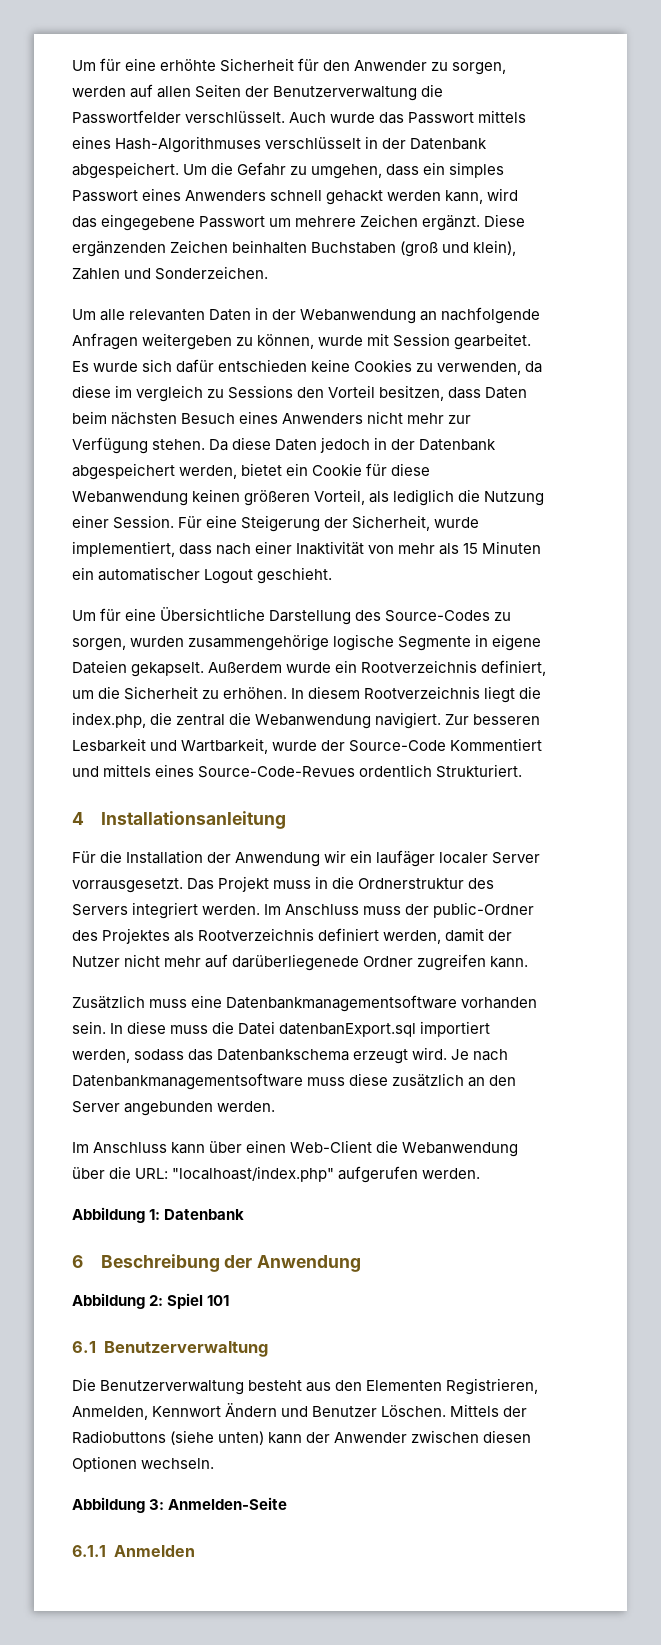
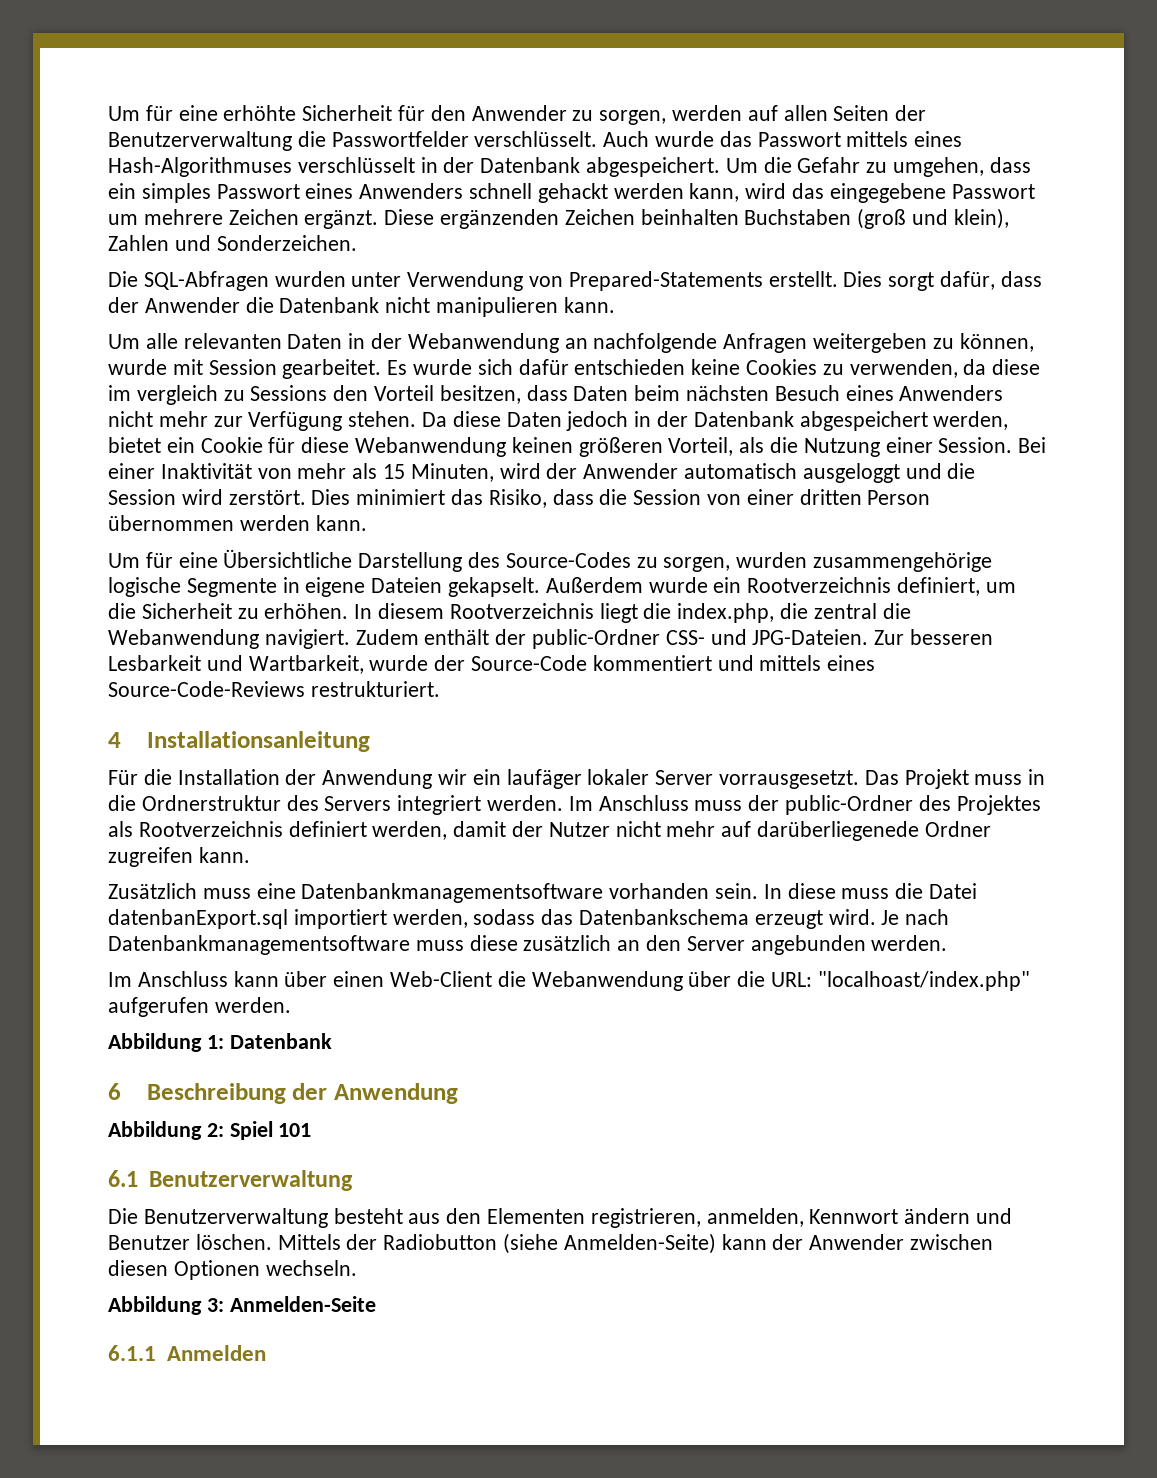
+ Die SQL-Abfragen wurden unter Verwendung von Prepared-Statements erstellt. Dies sorgt dafür, dass der Anwender die Datenbank nicht manipulieren kann.
- Da diese Daten jedoch in der Datenbank abgespeichert werden, bietet ein Cookie für diese Webanwendung keinen größeren Vorteil, als lediglich die Nutzung einer Session.
+ Da diese Daten jedoch in der Datenbank abgespeichert werden, bietet ein Cookie für diese Webanwendung keinen größeren Vorteil, als die Nutzung einer Session.
- Für eine Steigerung der Sicherheit, wurde implementiert, dass nach einer Inaktivität von mehr als 15 Minuten ein automatischer Logout geschieht.
+ Bei einer Inaktivität von mehr als 15 Minuten, wird der Anwender automatisch ausgeloggt und die Session wird zerstört. Dies minimiert das Risiko, dass die Session von einer dritten Person übernommen werden kann.
+ Zudem enthält der public-Ordner CSS- und JPG-Dateien.
- Zur besseren Lesbarkeit und Wartbarkeit, wurde der Source-Code Kommentiert und mittels eines Source-Code-Revues ordentlich Strukturiert.
+ Zur besseren Lesbarkeit und Wartbarkeit, wurde der Source-Code kommentiert und mittels eines Source-Code-Reviews restrukturiert.
- Für die Installation der Anwendung wir ein laufäger localer Server vorrausgesetzt.
+ Für die Installation der Anwendung wir ein laufäger lokaler Server vorrausgesetzt.
- Die Benutzerverwaltung besteht aus den Elementen Registrieren, Anmelden, Kennwort Ändern und Benutzer Löschen.
+ Die Benutzerverwaltung besteht aus den Elementen registrieren, anmelden, Kennwort ändern und Benutzer löschen.
- Mittels der Radiobuttons (siehe unten) kann der Anwender zwischen diesen Optionen wechseln.
+ Mittels der Radiobutton (siehe Anmelden-Seite) kann der Anwender zwischen diesen Optionen wechseln.

